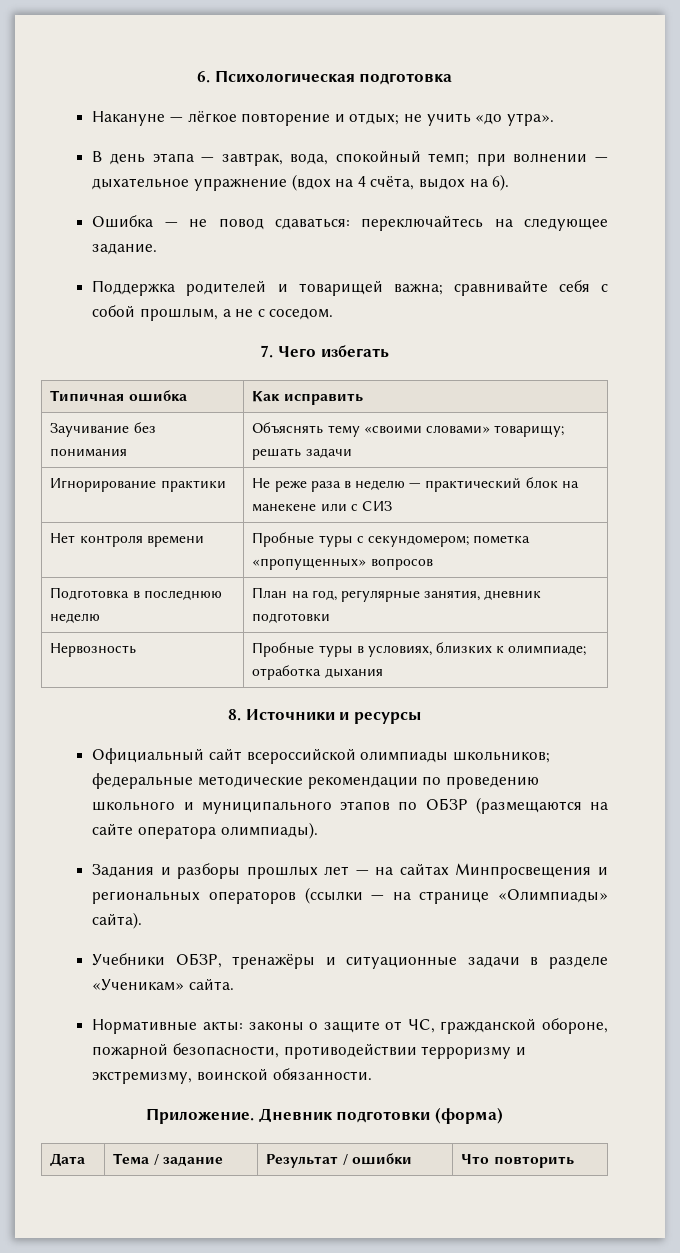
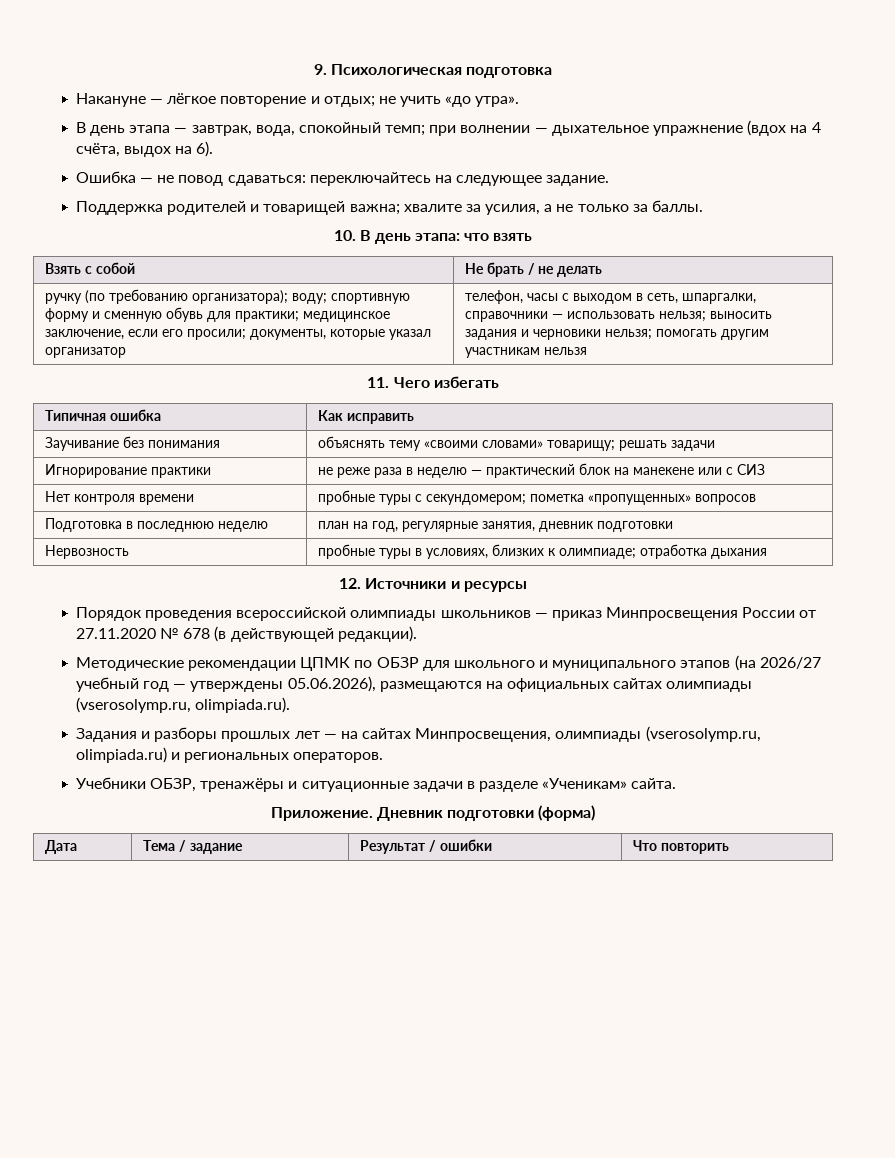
- 6. Психологическая подготовка
+ 9. Психологическая подготовка
- Поддержка родителей и товарищей важна; сравнивайте себя с собой прошлым, а не с соседом.
- 7. Чего избегать
+ Поддержка родителей и товарищей важна; хвалите за усилия, а не только за баллы.
+ 10. В день этапа: что взять
+ Взять с собой | Не брать / не делать
+ ручку (по требованию организатора); воду; спортивную форму и сменную обувь для практики; медицинское заключение, если его просили; документы, которые указал организатор | телефон, часы с выходом в сеть, шпаргалки, справочники — использовать нельзя; выносить задания и черновики нельзя; помогать другим участникам нельзя
+ 11. Чего избегать
- Заучивание без понимания | Объяснять тему «своими словами» товарищу; решать задачи
+ Заучивание без понимания | объяснять тему «своими словами» товарищу; решать задачи
- Игнорирование практики | Не реже раза в неделю — практический блок на манекене или с СИЗ
+ Игнорирование практики | не реже раза в неделю — практический блок на манекене или с СИЗ
- Нет контроля времени | Пробные туры с секундомером; пометка «пропущенных» вопросов
+ Нет контроля времени | пробные туры с секундомером; пометка «пропущенных» вопросов
- Подготовка в последнюю неделю | План на год, регулярные занятия, дневник подготовки
+ Подготовка в последнюю неделю | план на год, регулярные занятия, дневник подготовки
- Нервозность | Пробные туры в условиях, близких к олимпиаде; отработка дыхания
+ Нервозность | пробные туры в условиях, близких к олимпиаде; отработка дыхания
- 8. Источники и ресурсы
+ 12. Источники и ресурсы
- Официальный сайт всероссийской олимпиады школьников; федеральные методические рекомендации по проведению школьного и муниципального этапов по ОБЗР (размещаются на сайте оператора олимпиады).
+ Порядок проведения всероссийской олимпиады школьников — приказ Минпросвещения России от 27.11.2020 № 678 (в действующей редакции).
+ Методические рекомендации ЦПМК по ОБЗР для школьного и муниципального этапов (на 2026/27 учебный год — утверждены 05.06.2026), размещаются на официальных сайтах олимпиады (vserosolymp.ru, olimpiada.ru).
- Задания и разборы прошлых лет — на сайтах Минпросвещения и региональных операторов (ссылки — на странице «Олимпиады» сайта).
+ Задания и разборы прошлых лет — на сайтах Минпросвещения, олимпиады (vserosolymp.ru, olimpiada.ru) и региональных операторов.
- Нормативные акты: законы о защите от ЧС, гражданской обороне, пожарной безопасности, противодействии терроризму и экстремизму, воинской обязанности.

